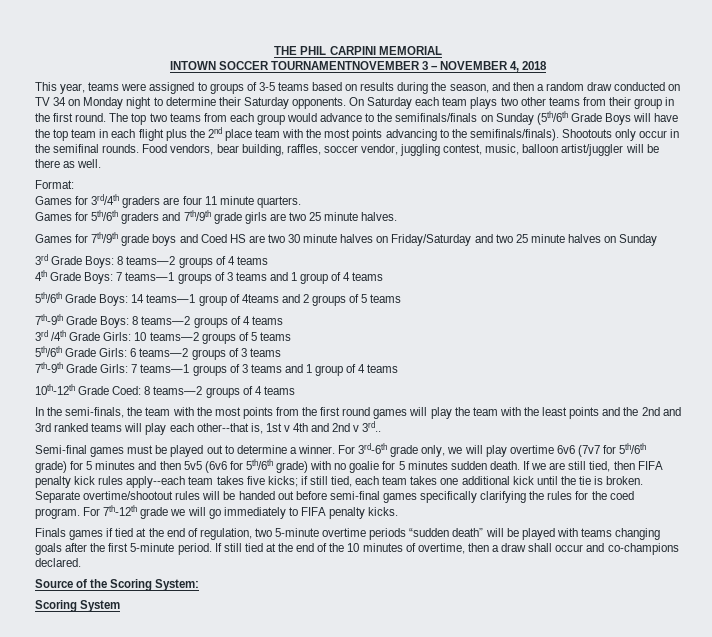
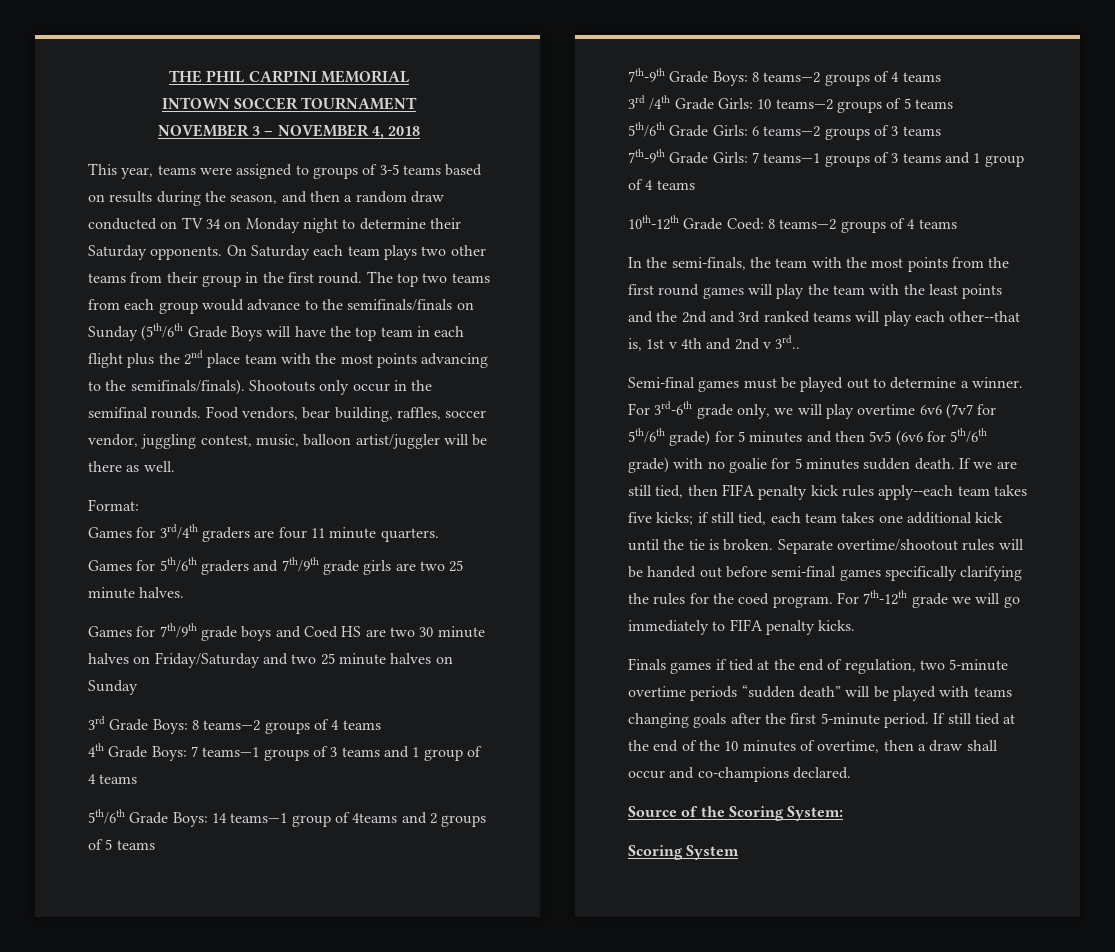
- INTOWN SOCCER TOURNAMENTNOVEMBER 3 – NOVEMBER 4, 2018
+ INTOWN SOCCER TOURNAMENT
+ NOVEMBER 3 – NOVEMBER 4, 2018

